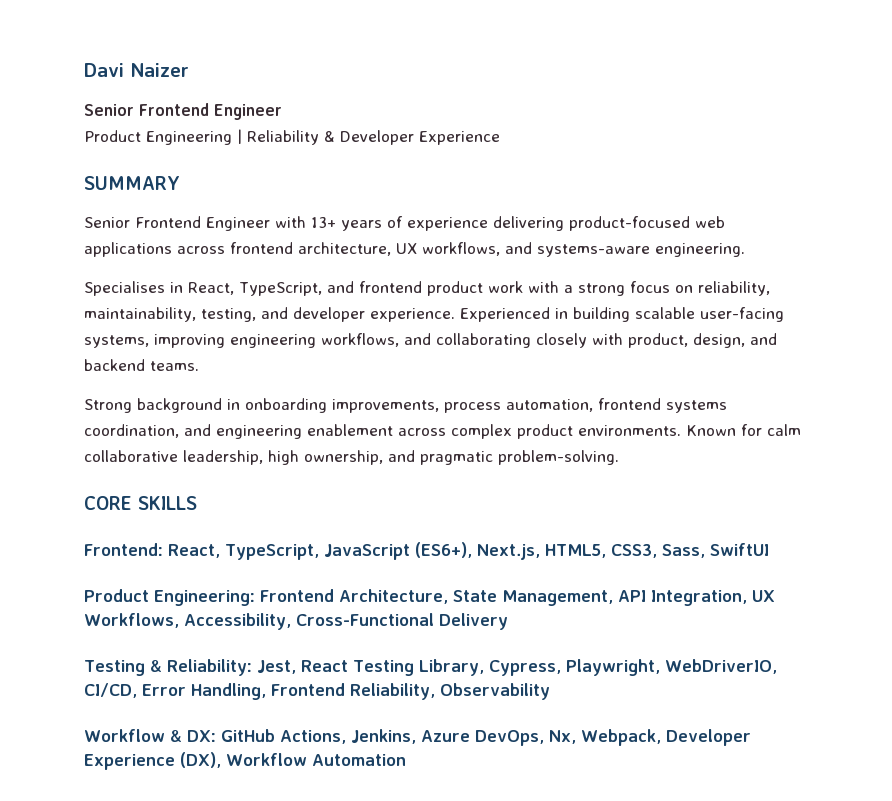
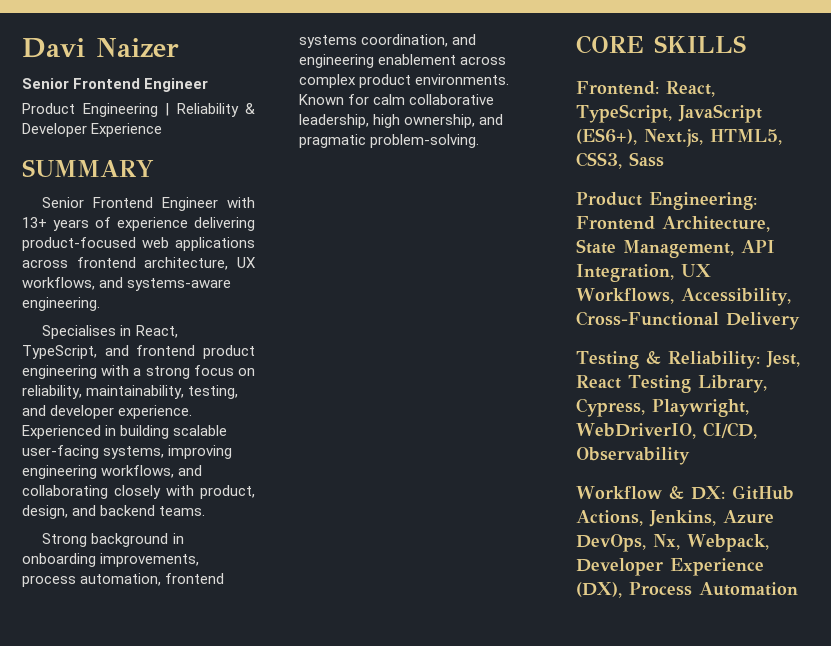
- Specialises in React, TypeScript, and frontend product work with a strong focus on reliability, maintainability, testing, and developer experience.
+ Specialises in React, TypeScript, and frontend product engineering with a strong focus on reliability, maintainability, testing, and developer experience.
- Frontend: React, TypeScript, JavaScript (ES6+), Next.js, HTML5, CSS3, Sass, SwiftUI
+ Frontend: React, TypeScript, JavaScript (ES6+), Next.js, HTML5, CSS3, Sass
- Testing & Reliability: Jest, React Testing Library, Cypress, Playwright, WebDriverIO, CI/CD, Error Handling, Frontend Reliability, Observability
+ Testing & Reliability: Jest, React Testing Library, Cypress, Playwright, WebDriverIO, CI/CD, Observability
- Workflow & DX: GitHub Actions, Jenkins, Azure DevOps, Nx, Webpack, Developer Experience (DX), Workflow Automation
+ Workflow & DX: GitHub Actions, Jenkins, Azure DevOps, Nx, Webpack, Developer Experience (DX), Process Automation

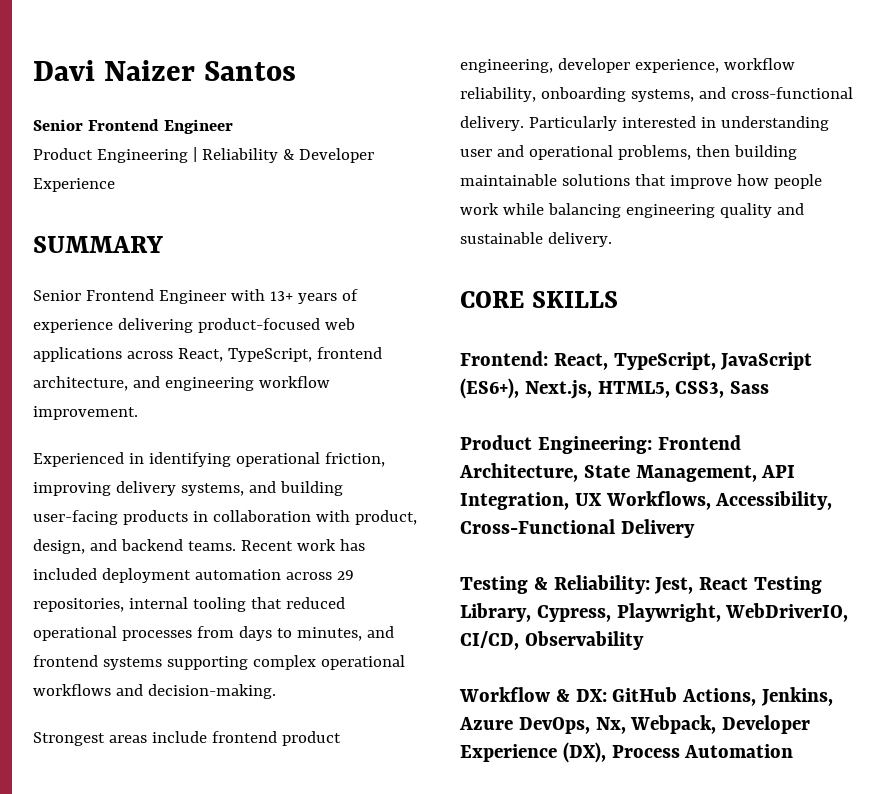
- Davi Naizer
+ Davi Naizer Santos
- Senior Frontend Engineer with 13+ years of experience delivering product-focused web applications across frontend architecture, UX workflows, and systems-aware engineering.
- Specialises in React, TypeScript, and frontend product engineering with a strong focus on reliability, maintainability, testing, and developer experience. Experienced in building scalable user-facing systems, improving engineering workflows, and collaborating closely with product, design, and backend teams.
- Strong background in onboarding improvements, process automation, frontend systems coordination, and engineering enablement across complex product environments. Known for calm collaborative leadership, high ownership, and pragmatic problem-solving.
+ Senior Frontend Engineer with 13+ years of experience delivering product-focused web applications across React, TypeScript, frontend architecture, and engineering workflow improvement.
+ Experienced in identifying operational friction, improving delivery systems, and building user-facing products in collaboration with product, design, and backend teams. Recent work has included deployment automation across 29 repositories, internal tooling that reduced operational processes from days to minutes, and frontend systems supporting complex operational workflows and decision-making.
+ Strongest areas include frontend product engineering, developer experience, workflow reliability, onboarding systems, and cross-functional delivery. Particularly interested in understanding user and operational problems, then building maintainable solutions that improve how people work while balancing engineering quality and sustainable delivery.

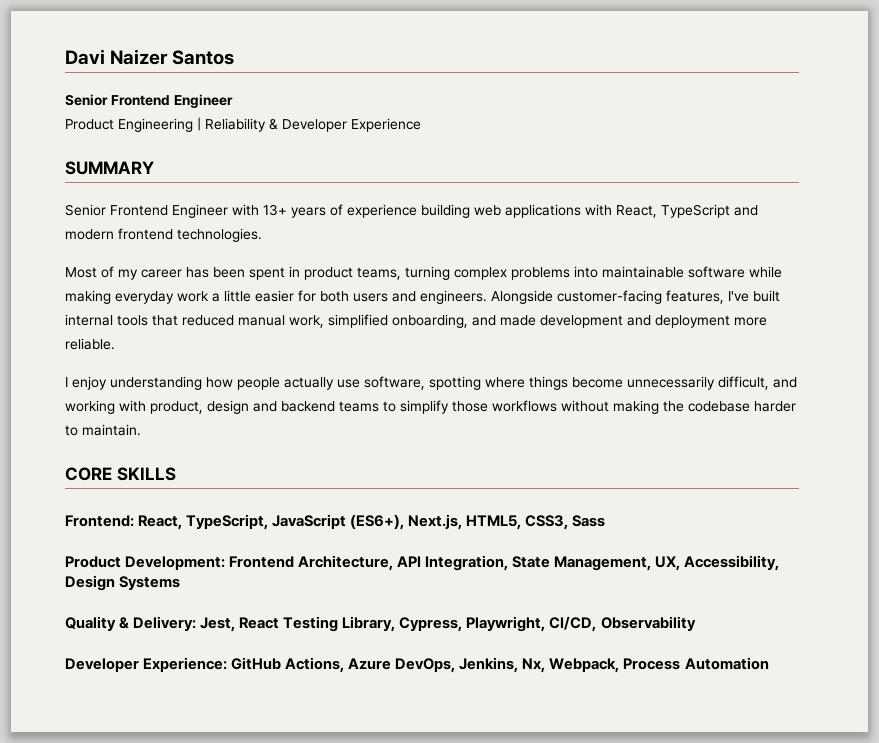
- Senior Frontend Engineer with 13+ years of experience delivering product-focused web applications across React, TypeScript, frontend architecture, and engineering workflow improvement.
- Experienced in identifying operational friction, improving delivery systems, and building user-facing products in collaboration with product, design, and backend teams. Recent work has included deployment automation across 29 repositories, internal tooling that reduced operational processes from days to minutes, and frontend systems supporting complex operational workflows and decision-making.
- Strongest areas include frontend product engineering, developer experience, workflow reliability, onboarding systems, and cross-functional delivery. Particularly interested in understanding user and operational problems, then building maintainable solutions that improve how people work while balancing engineering quality and sustainable delivery.
+ Senior Frontend Engineer with 13+ years of experience building web applications with React, TypeScript and modern frontend technologies.
+ Most of my career has been spent in product teams, turning complex problems into maintainable software while making everyday work a little easier for both users and engineers. Alongside customer-facing features, I've built internal tools that reduced manual work, simplified onboarding, and made development and deployment more reliable.
+ I enjoy understanding how people actually use software, spotting where things become unnecessarily difficult, and working with product, design and backend teams to simplify those workflows without making the codebase harder to maintain.
- Product Engineering: Frontend Architecture, State Management, API Integration, UX Workflows, Accessibility, Cross-Functional Delivery
- Testing & Reliability: Jest, React Testing Library, Cypress, Playwright, WebDriverIO, CI/CD, Observability
+ Product Development: Frontend Architecture, API Integration, State Management, UX, Accessibility, Design Systems
+ Quality & Delivery: Jest, React Testing Library, Cypress, Playwright, CI/CD, Observability
- Workflow & DX: GitHub Actions, Jenkins, Azure DevOps, Nx, Webpack, Developer Experience (DX), Process Automation
+ Developer Experience: GitHub Actions, Azure DevOps, Jenkins, Nx, Webpack, Process Automation

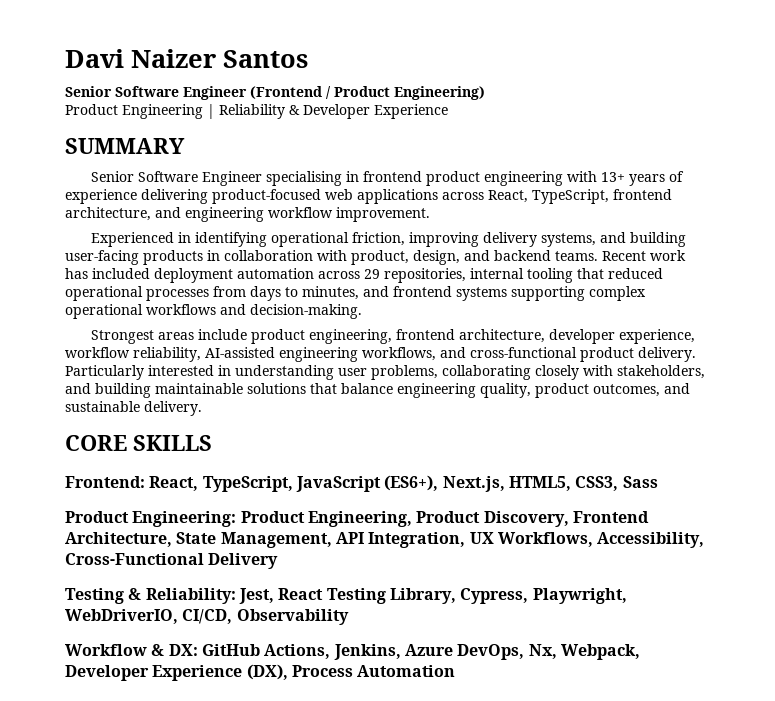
  Davi Naizer Santos
- Senior Frontend Engineer
+ Senior Software Engineer (Frontend / Product Engineering)
- Senior Frontend Engineer with 13+ years of experience building web applications with React, TypeScript and modern frontend technologies.
- Most of my career has been spent in product teams, turning complex problems into maintainable software while making everyday work a little easier for both users and engineers. Alongside customer-facing features, I've built internal tools that reduced manual work, simplified onboarding, and made development and deployment more reliable.
- I enjoy understanding how people actually use software, spotting where things become unnecessarily difficult, and working with product, design and backend teams to simplify those workflows without making the codebase harder to maintain.
+ Senior Software Engineer specialising in frontend product engineering with 13+ years of experience delivering product-focused web applications across React, TypeScript, frontend architecture, and engineering workflow improvement.
+ Experienced in identifying operational friction, improving delivery systems, and building user-facing products in collaboration with product, design, and backend teams. Recent work has included deployment automation across 29 repositories, internal tooling that reduced operational processes from days to minutes, and frontend systems supporting complex operational workflows and decision-making.
+ Strongest areas include product engineering, frontend architecture, developer experience, workflow reliability, AI-assisted engineering workflows, and cross-functional product delivery. Particularly interested in understanding user problems, collaborating closely with stakeholders, and building maintainable solutions that balance engineering quality, product outcomes, and sustainable delivery.
- Product Development: Frontend Architecture, API Integration, State Management, UX, Accessibility, Design Systems
- Quality & Delivery: Jest, React Testing Library, Cypress, Playwright, CI/CD, Observability
+ Product Engineering: Product Engineering, Product Discovery, Frontend Architecture, State Management, API Integration, UX Workflows, Accessibility, Cross-Functional Delivery
+ Testing & Reliability: Jest, React Testing Library, Cypress, Playwright, WebDriverIO, CI/CD, Observability
- Developer Experience: GitHub Actions, Azure DevOps, Jenkins, Nx, Webpack, Process Automation
+ Workflow & DX: GitHub Actions, Jenkins, Azure DevOps, Nx, Webpack, Developer Experience (DX), Process Automation

